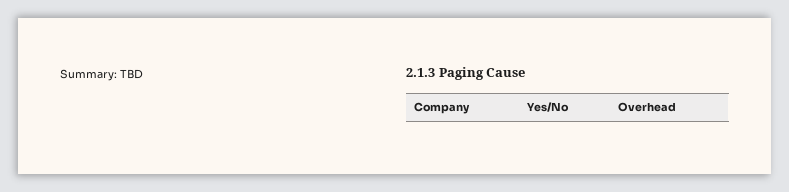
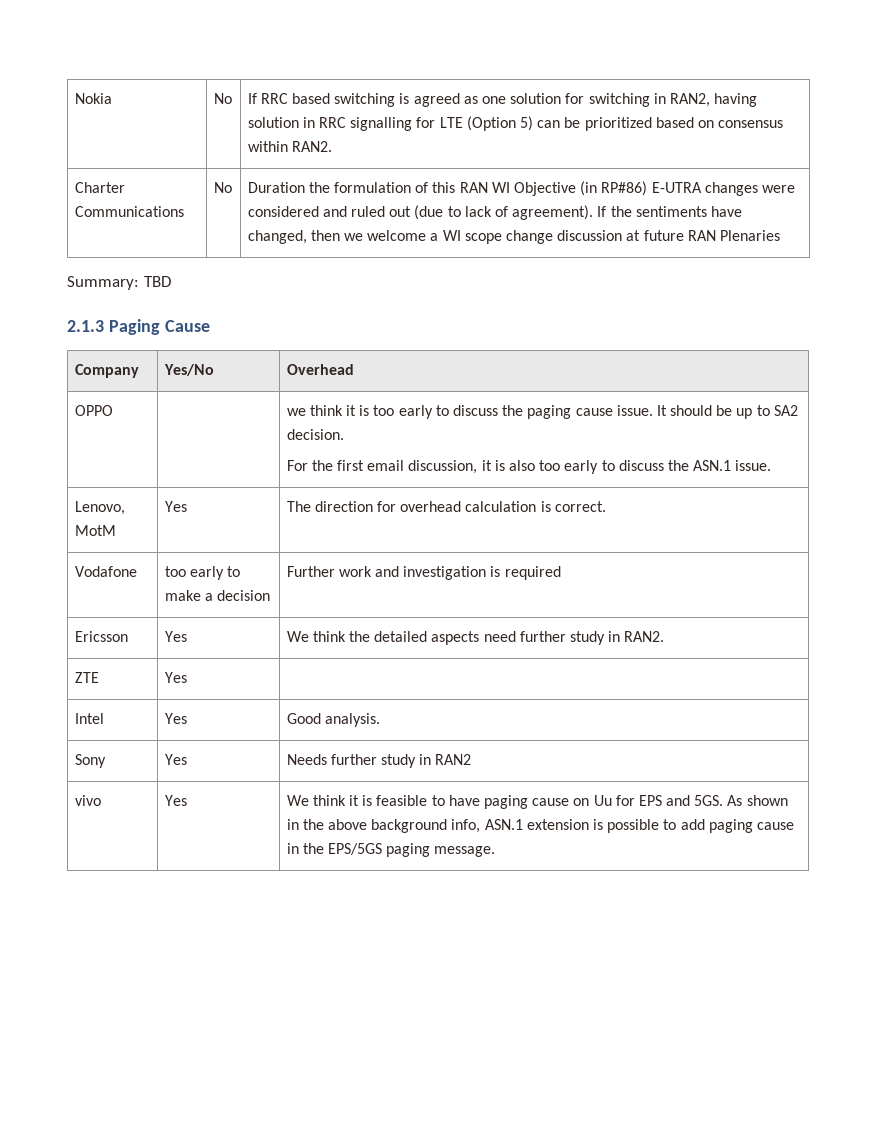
+ Nokia | No | If RRC based switching is agreed as one solution for switching in RAN2, having solution in RRC signalling for LTE (Option 5) can be prioritized based on consensus within RAN2.
+ Charter Communications | No | Duration the formulation of this RAN WI Objective (in RP#86) E-UTRA changes were considered and ruled out (due to lack of agreement). If the sentiments have changed, then we welcome a WI scope change discussion at future RAN Plenaries
+ OPPO | | we think it is too early to discuss the paging cause issue. It should be up to SA2 decision.
+ For the first email discussion, it is also too early to discuss the ASN.1 issue.
+ Lenovo, MotM | Yes | The direction for overhead calculation is correct.
+ Vodafone | too early to make a decision | Further work and investigation is required
+ Ericsson | Yes | We think the detailed aspects need further study in RAN2.
+ ZTE | Yes |
+ Intel | Yes | Good analysis.
+ Sony | Yes | Needs further study in RAN2
+ vivo | Yes | We think it is feasible to have paging cause on Uu for EPS and 5GS. As shown in the above background info, ASN.1 extension is possible to add paging cause in the EPS/5GS paging message.

